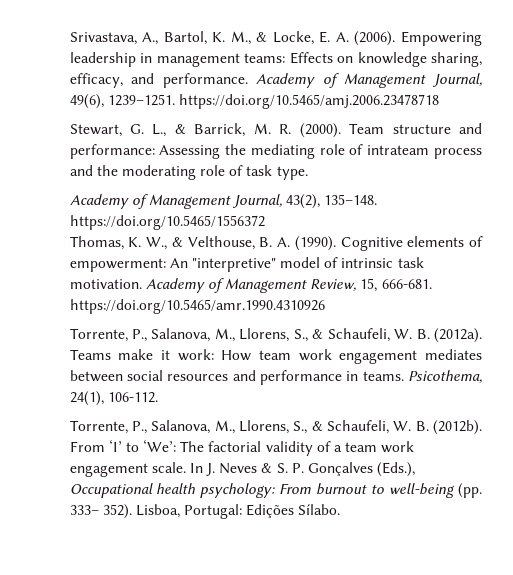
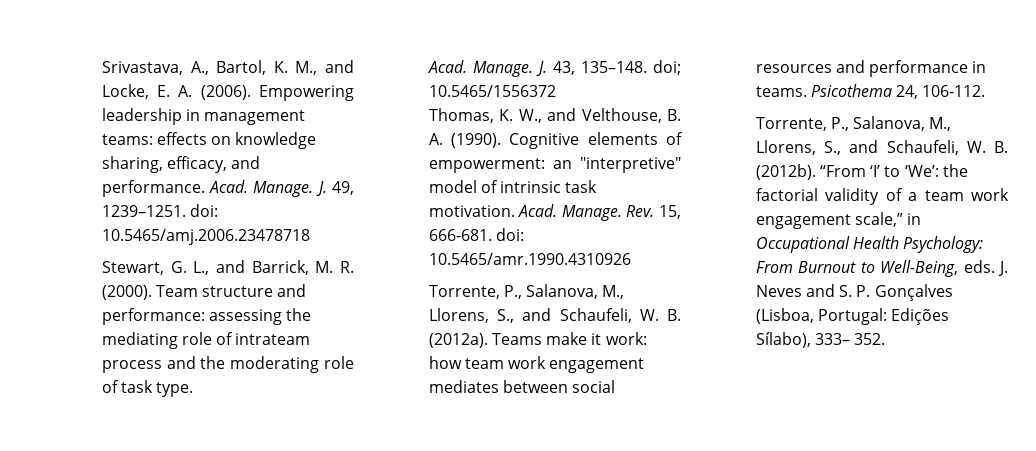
- Srivastava, A., Bartol, K. M., & Locke, E. A. (2006).
+ Srivastava, A., Bartol, K. M., and Locke, E. A. (2006).
- Empowering leadership in management teams: Effects on knowledge sharing, efficacy, and performance.
+ Empowering leadership in management teams: effects on knowledge sharing, efficacy, and performance.
- Academy of Management Journal, 49(6), 1239–1251. https://doi.org/10.5465/amj.2006.23478718
+ Acad. Manage. J. 49, 1239–1251. doi: 10.5465/amj.2006.23478718
- Stewart, G. L., & Barrick, M. R. (2000).
+ Stewart, G. L., and Barrick, M. R. (2000).
- Team structure and performance: Assessing the mediating role of intrateam process and the moderating role of task type.
+ Team structure and performance: assessing the mediating role of intrateam process and the moderating role of task type.
- Academy of Management Journal, 43(2), 135–148. https://doi.org/10.5465/1556372
+ Acad. Manage. J. 43, 135–148. doi; 10.5465/1556372
- Thomas, K. W., & Velthouse, B. A. (1990).
+ Thomas, K. W., and Velthouse, B. A. (1990).
- Cognitive elements of empowerment: An "interpretive" model of intrinsic task motivation.
+ Cognitive elements of empowerment: an "interpretive" model of intrinsic task motivation.
- Academy of Management Review, 15, 666-681. https://doi.org/10.5465/amr.1990.4310926
- Torrente, P., Salanova, M., Llorens, S., & Schaufeli, W. B. (2012a).
+ Acad. Manage. Rev. 15, 666-681. doi: 10.5465/amr.1990.4310926
+ Torrente, P., Salanova, M., Llorens, S., and Schaufeli, W. B. (2012a).
- Teams make it work: How team work engagement mediates between social resources and performance in teams.
+ Teams make it work: how team work engagement mediates between social resources and performance in teams.
- Psicothema, 24(1), 106-112.
+ Psicothema 24, 106-112.
- Torrente, P., Salanova, M., Llorens, S., & Schaufeli, W. B. (2012b).
+ Torrente, P., Salanova, M., Llorens, S., and Schaufeli, W. B. (2012b).
- From ‘I’ to ‘We’: The factorial validity of a team work engagement scale. In J. Neves & S. P. Gonçalves (Eds.), Occupational health psychology: From burnout to well‐being (pp. 333– 352). Lisboa, Portugal: Edições Sílabo.
+ “From ‘I’ to ‘We’: the factorial validity of a team work engagement scale,” in Occupational Health Psychology: From Burnout to Well‐Being, eds. J. Neves and S. P. Gonçalves (Lisboa, Portugal: Edições Sílabo), 333– 352.

